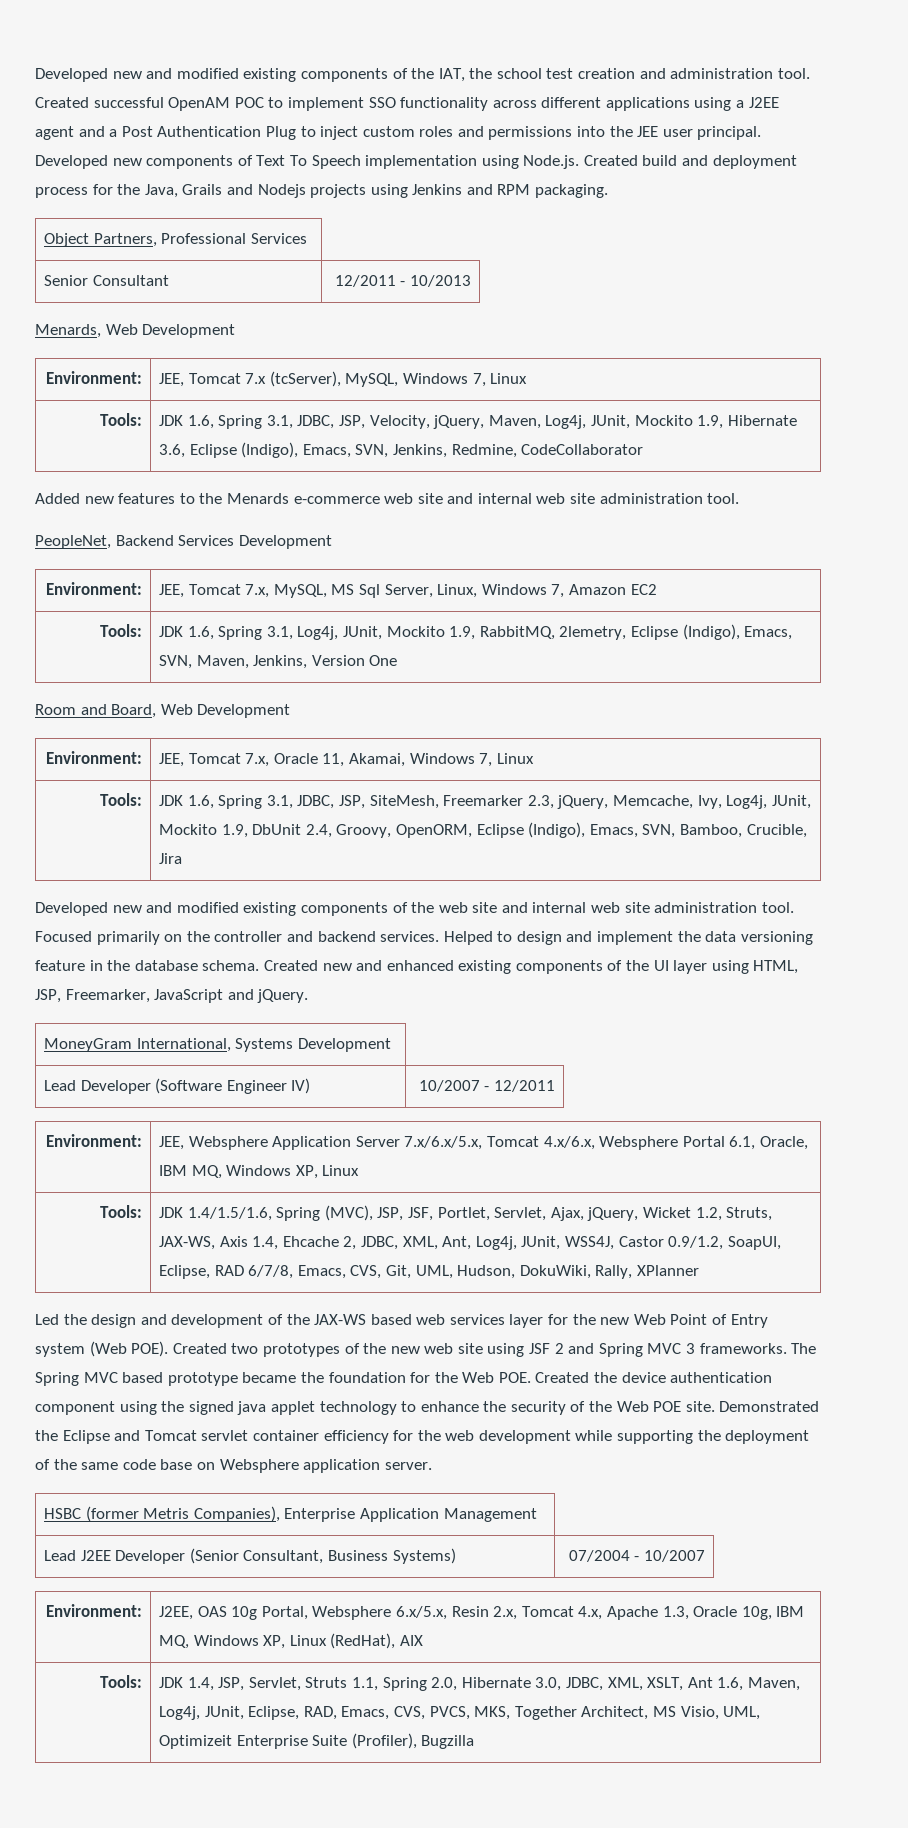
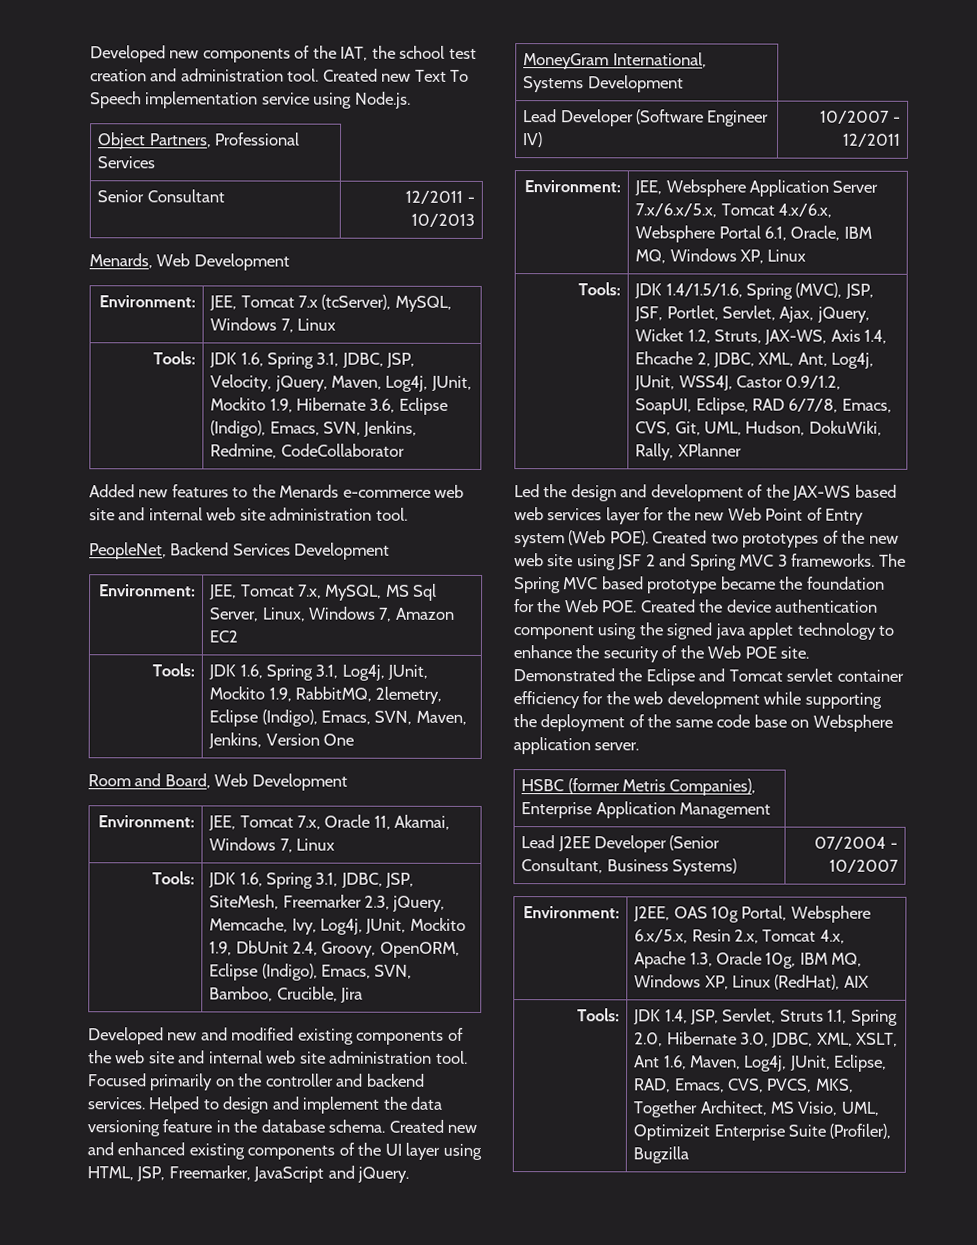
- Developed new and modified existing components of the IAT, the school test creation and administration tool.
+ Developed new components of the IAT, the school test creation and administration tool.
- Created successful OpenAM POC to implement SSO functionality across different applications using a J2EE agent and a Post Authentication Plug to inject custom roles and permissions into the JEE user principal. Developed new components of Text To Speech implementation using Node.js. Created build and deployment process for the Java, Grails and Nodejs projects using Jenkins and RPM packaging.
+ Created new Text To Speech implementation service using Node.js.

